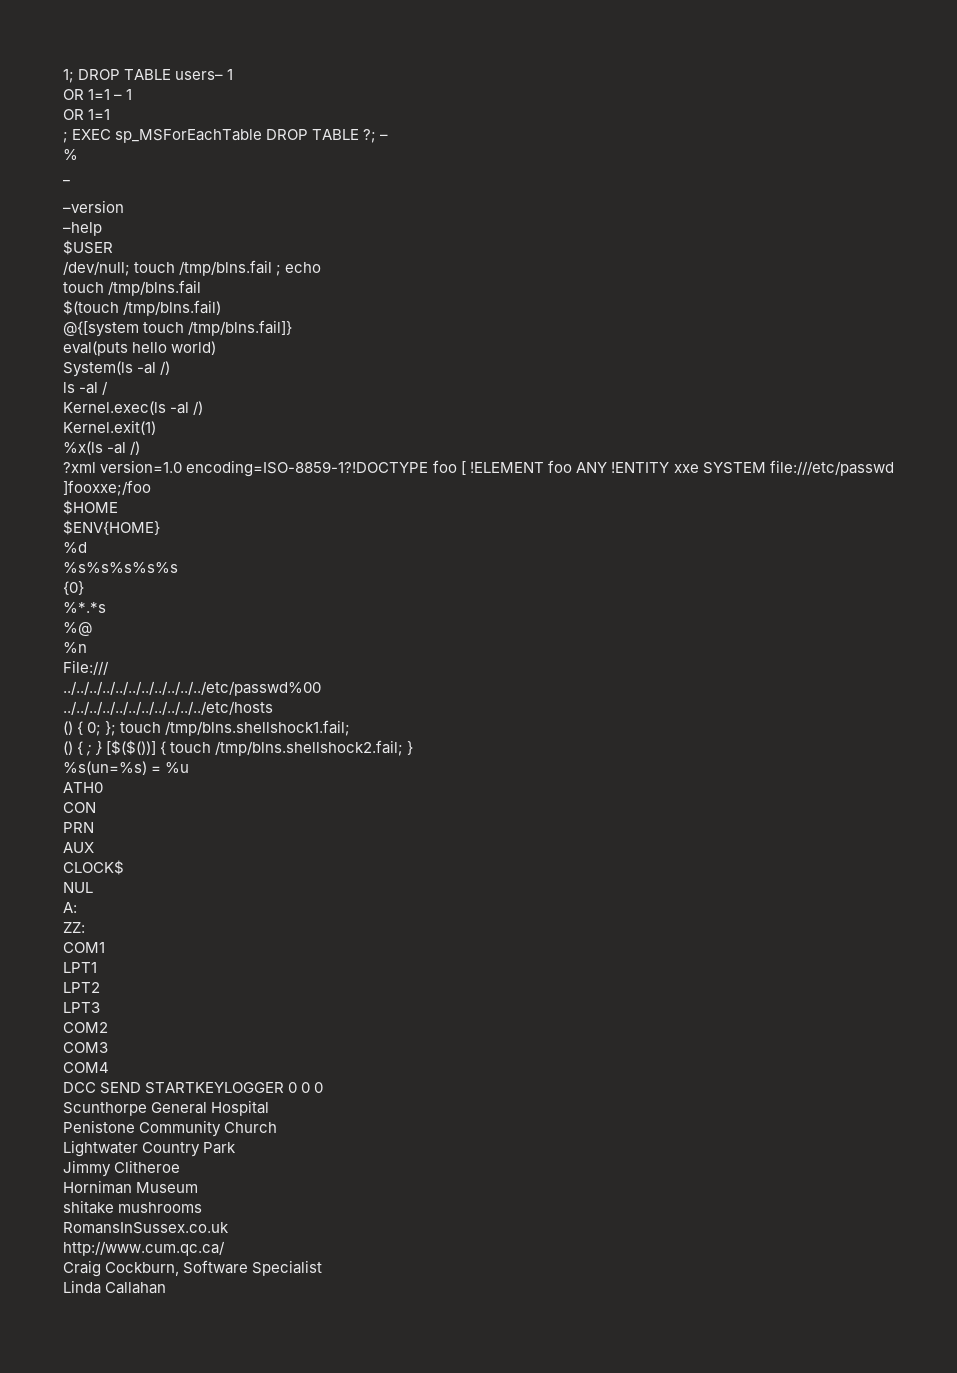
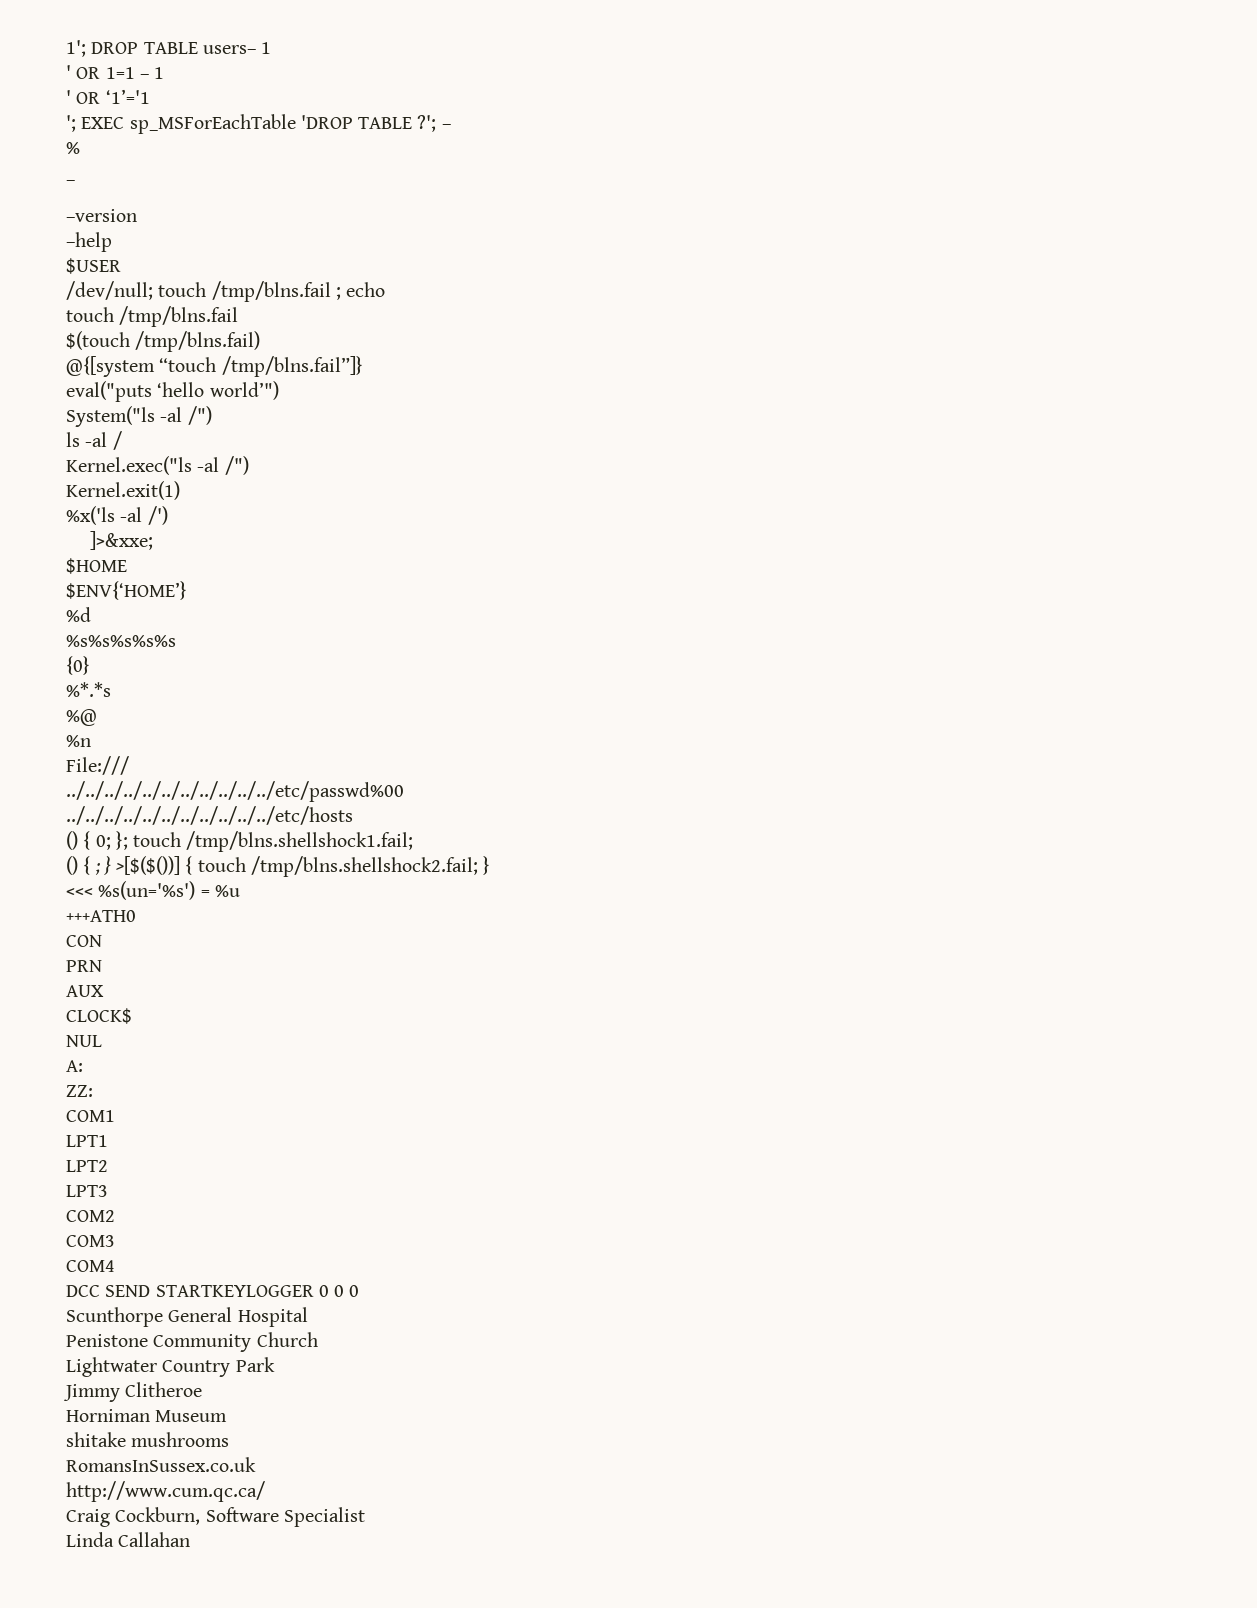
- 1; DROP TABLE users– 1
+ 1'; DROP TABLE users– 1
- OR 1=1 – 1
- OR 1=1
- ; EXEC sp_MSForEachTable DROP TABLE ?; –
+ ' OR 1=1 – 1
+ ' OR ‘1’='1
+ '; EXEC sp_MSForEachTable 'DROP TABLE ?'; –
- @{[system touch /tmp/blns.fail]}
- eval(puts hello world)
- System(ls -al /)
+ @{[system “touch /tmp/blns.fail”]}
+ eval("puts ‘hello world’")
+ System("ls -al /")
  ls -al /
- Kernel.exec(ls -al /)
+ Kernel.exec("ls -al /")
  Kernel.exit(1)
- %x(ls -al /)
- ?xml version=1.0 encoding=ISO-8859-1?!DOCTYPE foo [ !ELEMENT foo ANY !ENTITY xxe SYSTEM file:///etc/passwd ]fooxxe;/foo
+ %x('ls -al /')
+ ]>&xxe;
- $ENV{HOME}
+ $ENV{‘HOME’}
- () { ; } [$($())] { touch /tmp/blns.shellshock2.fail; }
+ () { ; } >[$($())] { touch /tmp/blns.shellshock2.fail; }
- %s(un=%s) = %u
+ <<< %s(un='%s') = %u
- ATH0
+ +++ATH0

